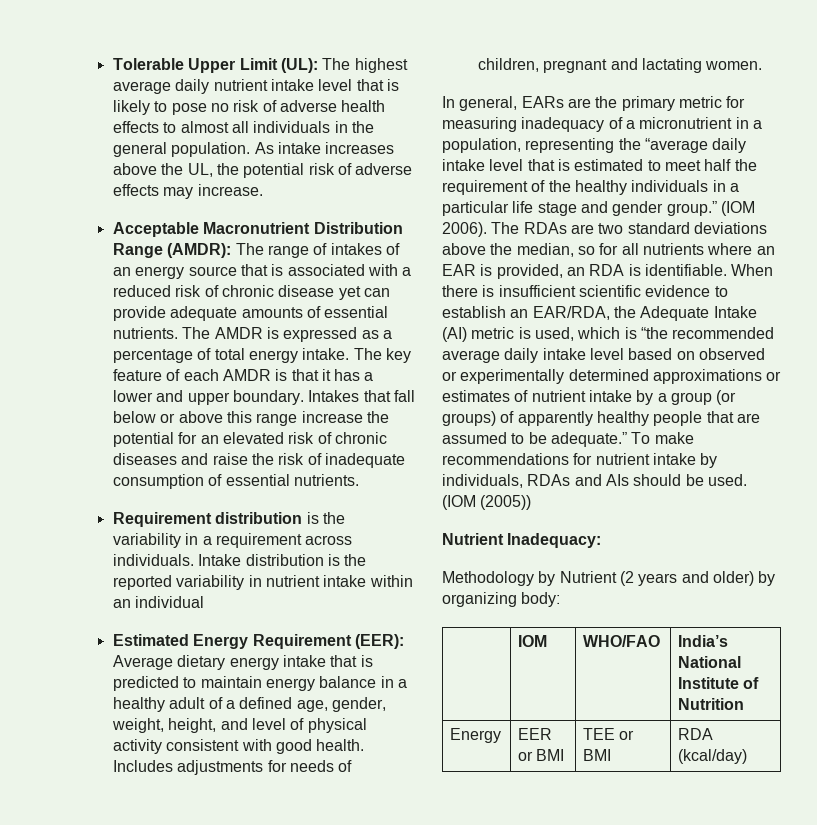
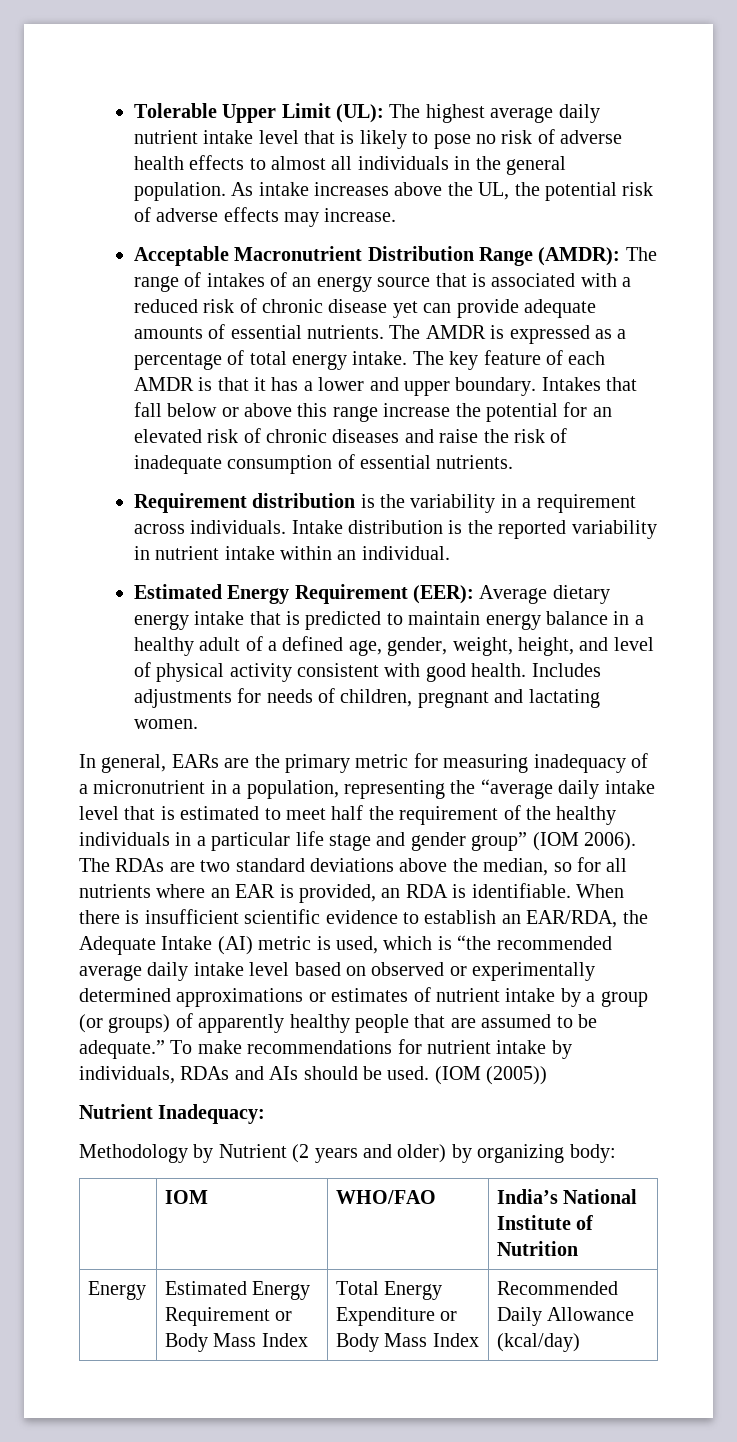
- Intake distribution is the reported variability in nutrient intake within an individual
+ Intake distribution is the reported variability in nutrient intake within an individual.
- In general, EARs are the primary metric for measuring inadequacy of a micronutrient in a population, representing the “average daily intake level that is estimated to meet half the requirement of the healthy individuals in a particular life stage and gender group.” (IOM 2006).
+ In general, EARs are the primary metric for measuring inadequacy of a micronutrient in a population, representing the “average daily intake level that is estimated to meet half the requirement of the healthy individuals in a particular life stage and gender group” (IOM 2006).
- Energy | EER or BMI | TEE or BMI | RDA (kcal/day)
+ Energy | Estimated Energy Requirement or Body Mass Index | Total Energy Expenditure or Body Mass Index | Recommended Daily Allowance (kcal/day)

